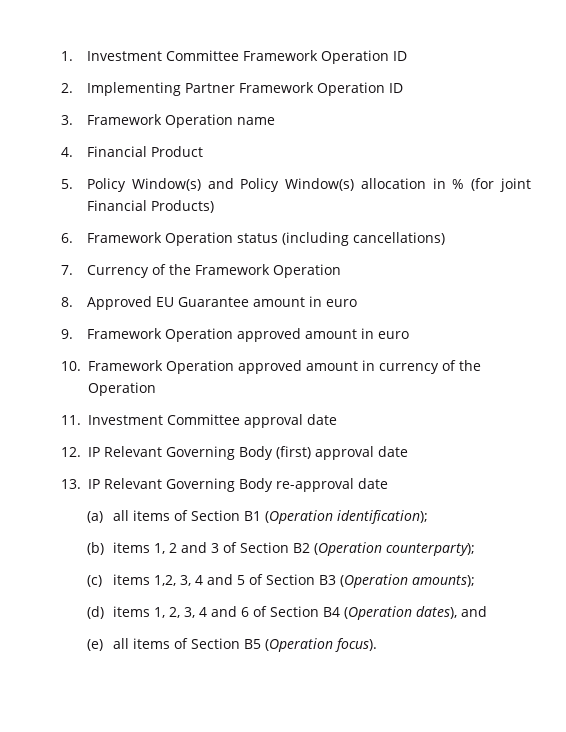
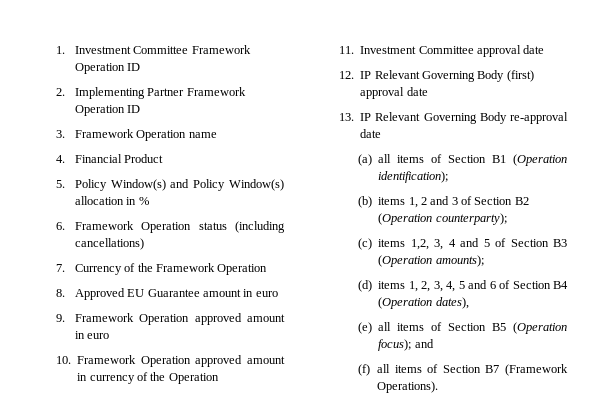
- 5. Policy Window(s) and Policy Window(s) allocation in % (for joint Financial Products)
+ 5. Policy Window(s) and Policy Window(s) allocation in %
- (d) items 1, 2, 3, 4 and 6 of Section B4 (Operation dates), and
+ (d) items 1, 2, 3, 4, 5 and 6 of Section B4 (Operation dates),
- (e) all items of Section B5 (Operation focus).
+ (e) all items of Section B5 (Operation focus); and
+ (f) all items of Section B7 (Framework Operations).

